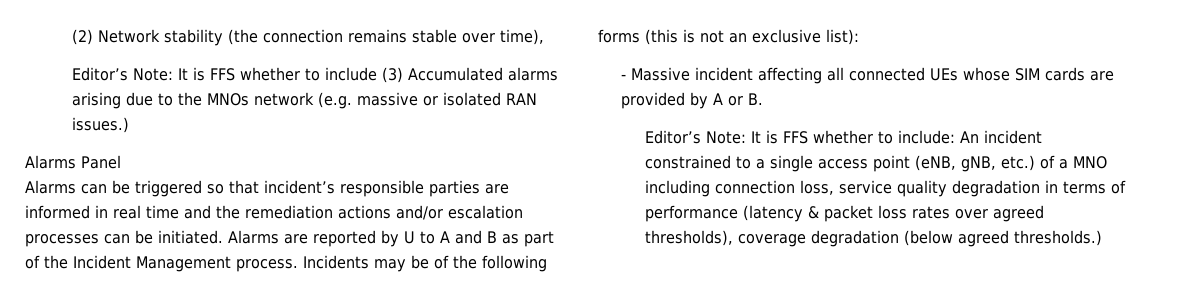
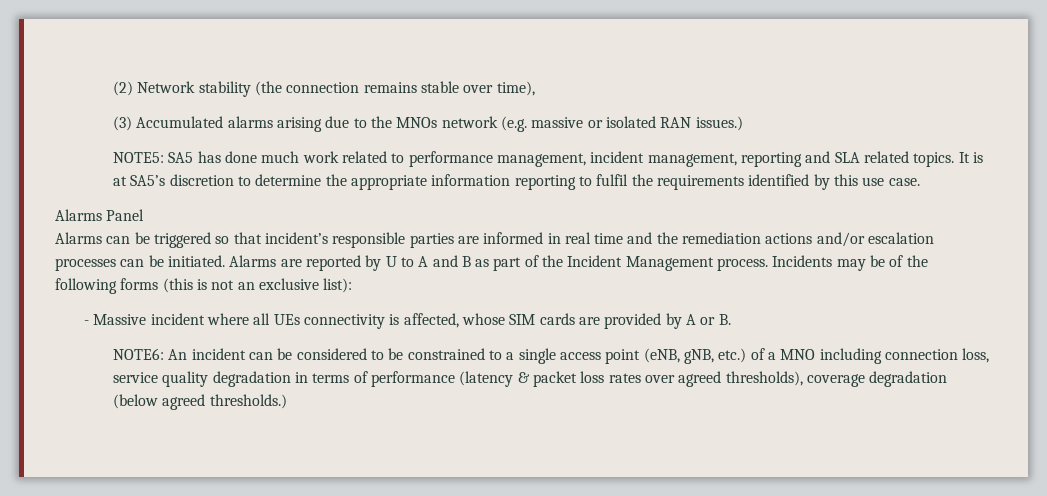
- Editor’s Note: It is FFS whether to include (3) Accumulated alarms arising due to the MNOs network (e.g. massive or isolated RAN issues.)
+ (3) Accumulated alarms arising due to the MNOs network (e.g. massive or isolated RAN issues.)
+ NOTE5: SA5 has done much work related to performance management, incident management, reporting and SLA related topics. It is at SA5’s discretion to determine the appropriate information reporting to fulfil the requirements identified by this use case.
- - Massive incident affecting all connected UEs whose SIM cards are provided by A or B.
+ - Massive incident where all UEs connectivity is affected, whose SIM cards are provided by A or B.
- Editor’s Note: It is FFS whether to include: An incident constrained to a single access point (eNB, gNB, etc.) of a MNO including connection loss, service quality degradation in terms of performance (latency & packet loss rates over agreed thresholds), coverage degradation (below agreed thresholds.)
+ NOTE6: An incident can be considered to be constrained to a single access point (eNB, gNB, etc.) of a MNO including connection loss, service quality degradation in terms of performance (latency & packet loss rates over agreed thresholds), coverage degradation (below agreed thresholds.)

